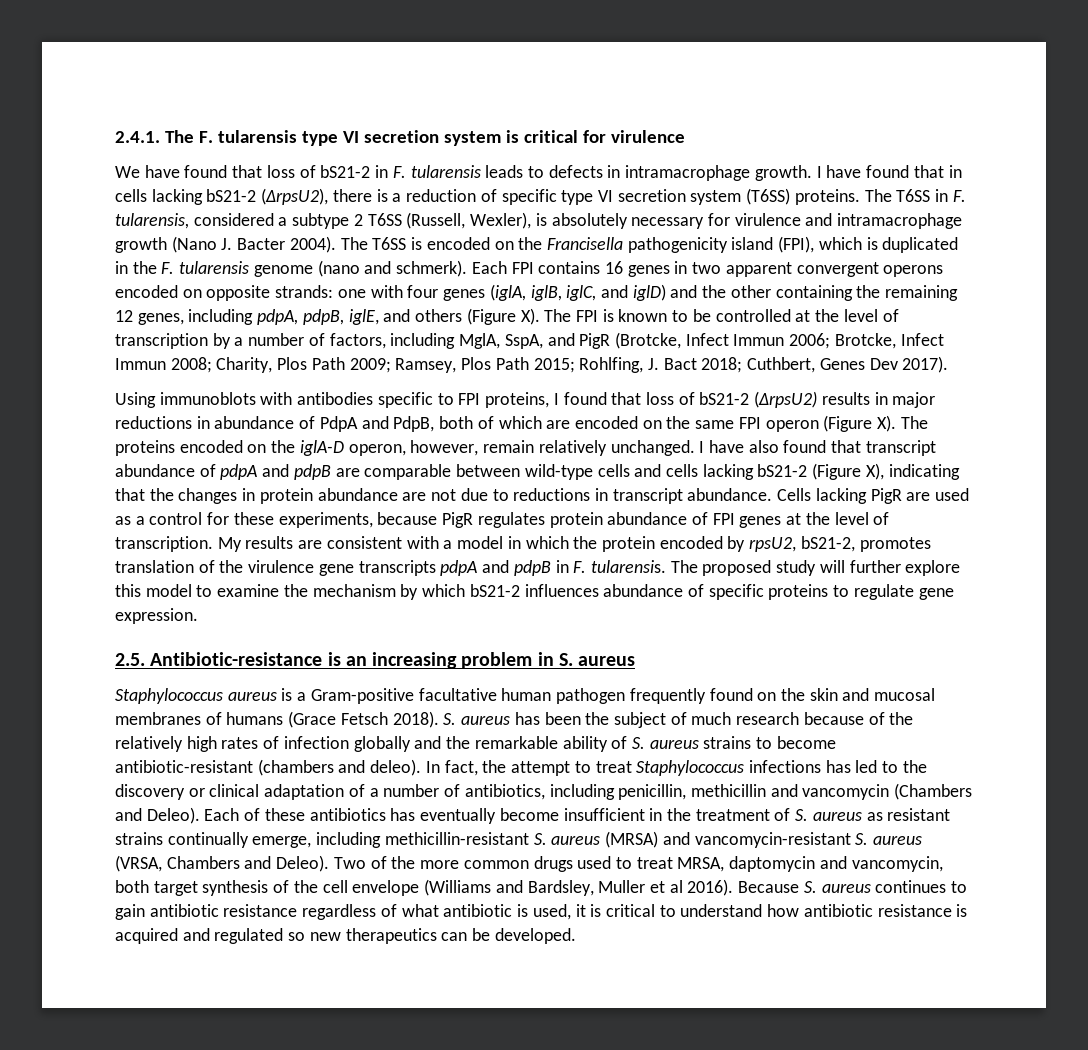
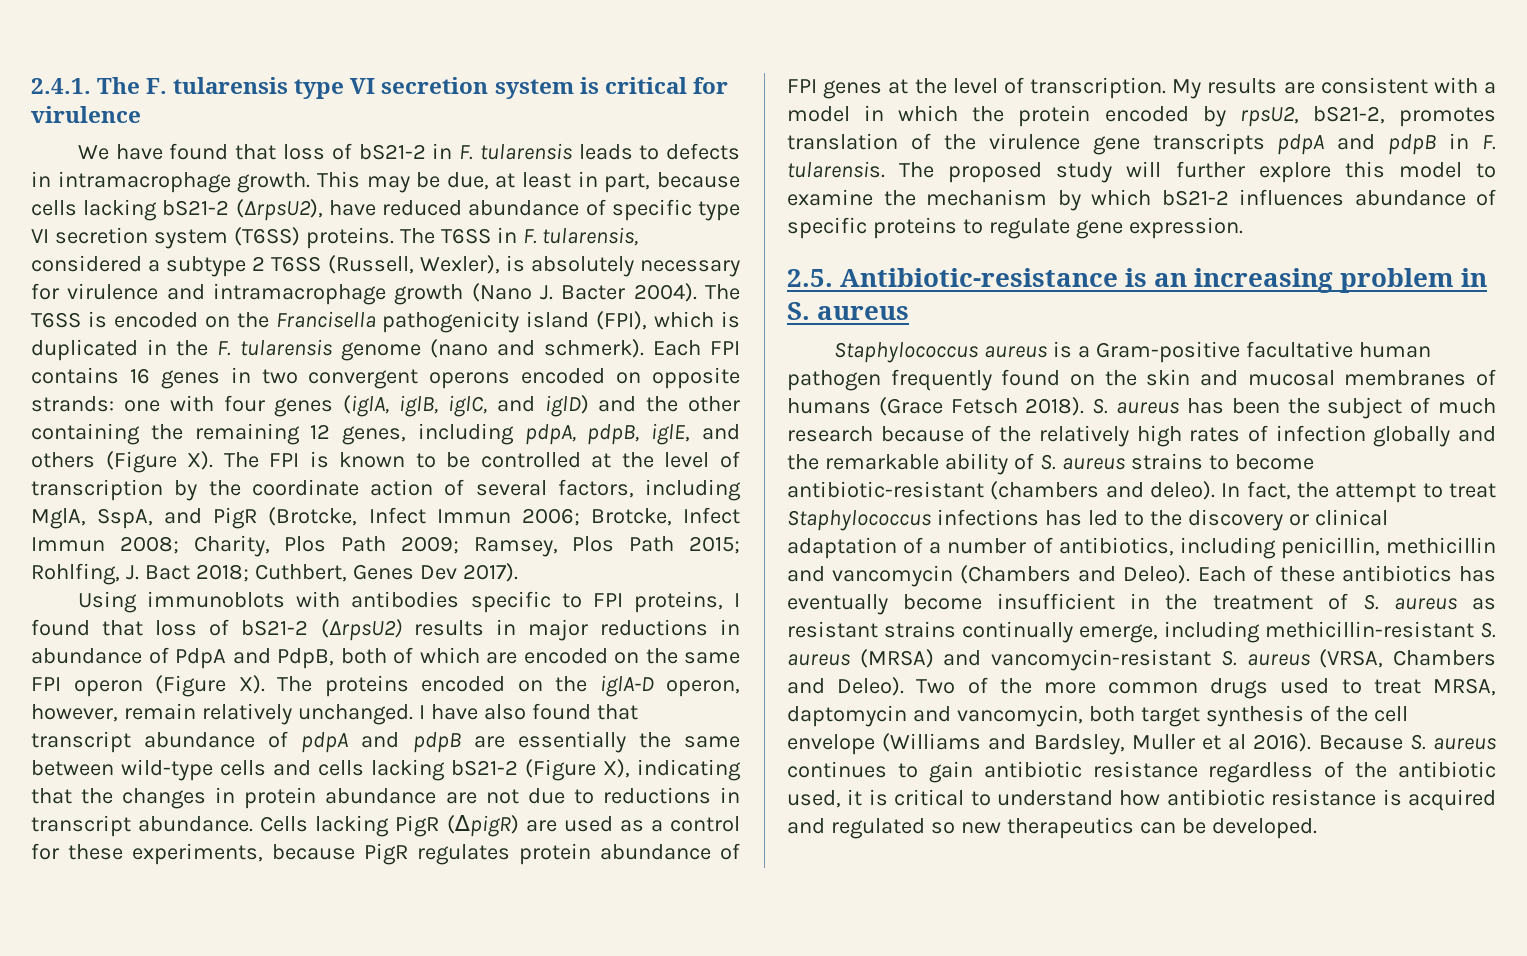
- I have found that in cells lacking bS21-2 (ΔrpsU2), there is a reduction of specific type VI secretion system (T6SS) proteins.
+ This may be due, at least in part, because cells lacking bS21-2 (ΔrpsU2), have reduced abundance of specific type VI secretion system (T6SS) proteins.
- Each FPI contains 16 genes in two apparent convergent operons encoded on opposite strands:
+ Each FPI contains 16 genes in two convergent operons encoded on opposite strands:
- one with four genes (iglA, iglB, iglC, and iglD) and the other containing the remaining 12 genes, including pdpA, pdpB, iglE, and others (Figure X). The FPI is known to be controlled at the level of transcription by a number of factors, including MglA, SspA, and PigR (Brotcke, Infect Immun 2006;
+ one with four genes (iglA, iglB, iglC, and iglD) and the other containing the remaining 12 genes, including pdpA, pdpB, iglE, and others (Figure X). The FPI is known to be controlled at the level of transcription by the coordinate action of several factors, including MglA, SspA, and PigR (Brotcke, Infect Immun 2006;
- I have also found that transcript abundance of pdpA and pdpB are comparable between wild-type cells and cells lacking bS21-2 (Figure X), indicating that the changes in protein abundance are not due to reductions in transcript abundance.
+ I have also found that transcript abundance of pdpA and pdpB are essentially the same between wild-type cells and cells lacking bS21-2 (Figure X), indicating that the changes in protein abundance are not due to reductions in transcript abundance.
- Cells lacking PigR are used as a control for these experiments, because PigR regulates protein abundance of FPI genes at the level of transcription.
+ Cells lacking PigR (∆pigR) are used as a control for these experiments, because PigR regulates protein abundance of FPI genes at the level of transcription.
- Because S. aureus continues to gain antibiotic resistance regardless of what antibiotic is used, it is critical to understand how antibiotic resistance is acquired and regulated so new therapeutics can be developed.
+ Because S. aureus continues to gain antibiotic resistance regardless of the antibiotic used, it is critical to understand how antibiotic resistance is acquired and regulated so new therapeutics can be developed.

